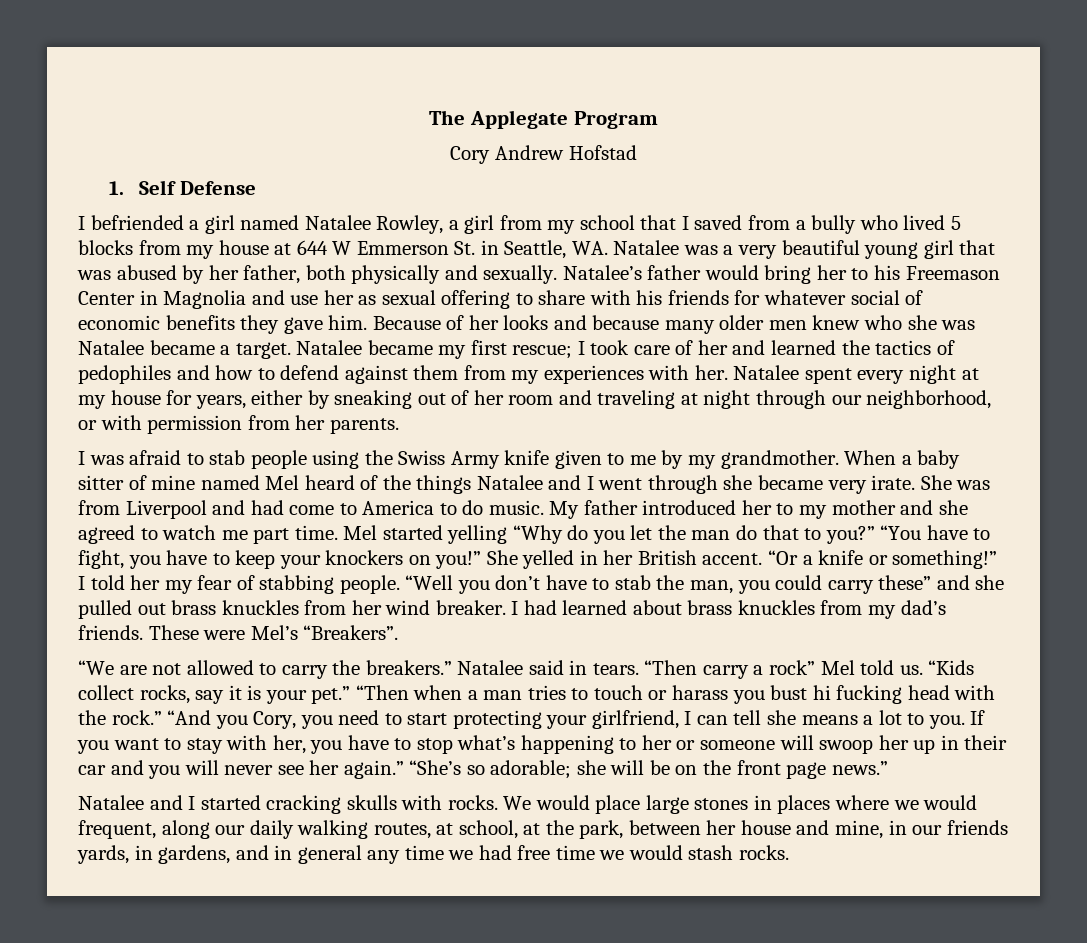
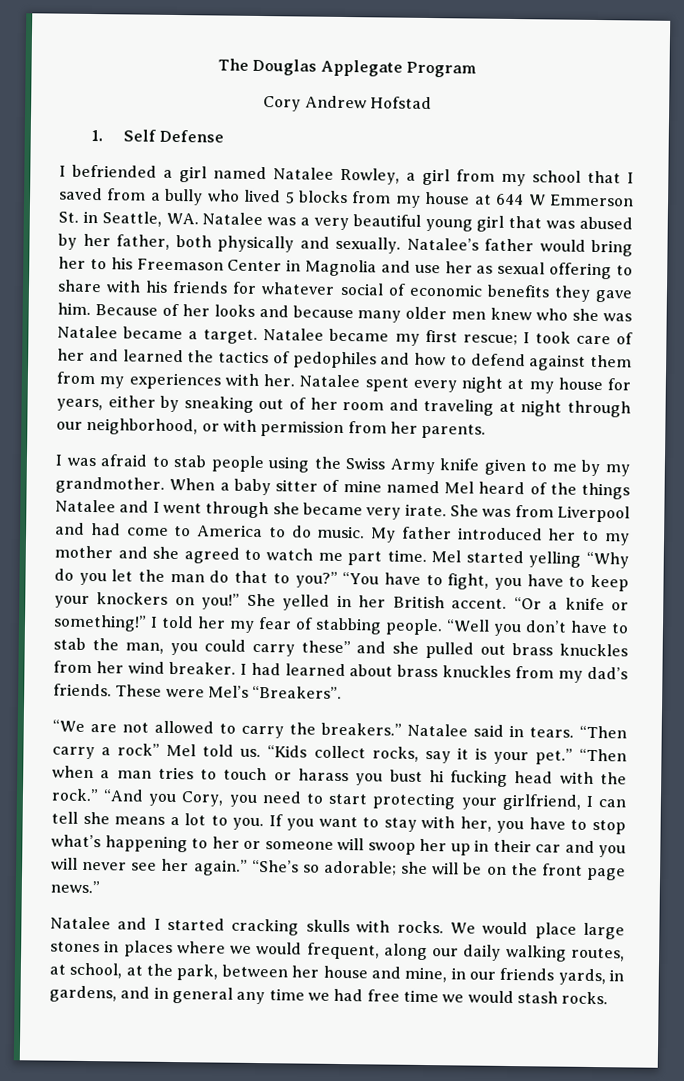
- The Applegate Program
+ The Douglas Applegate Program

